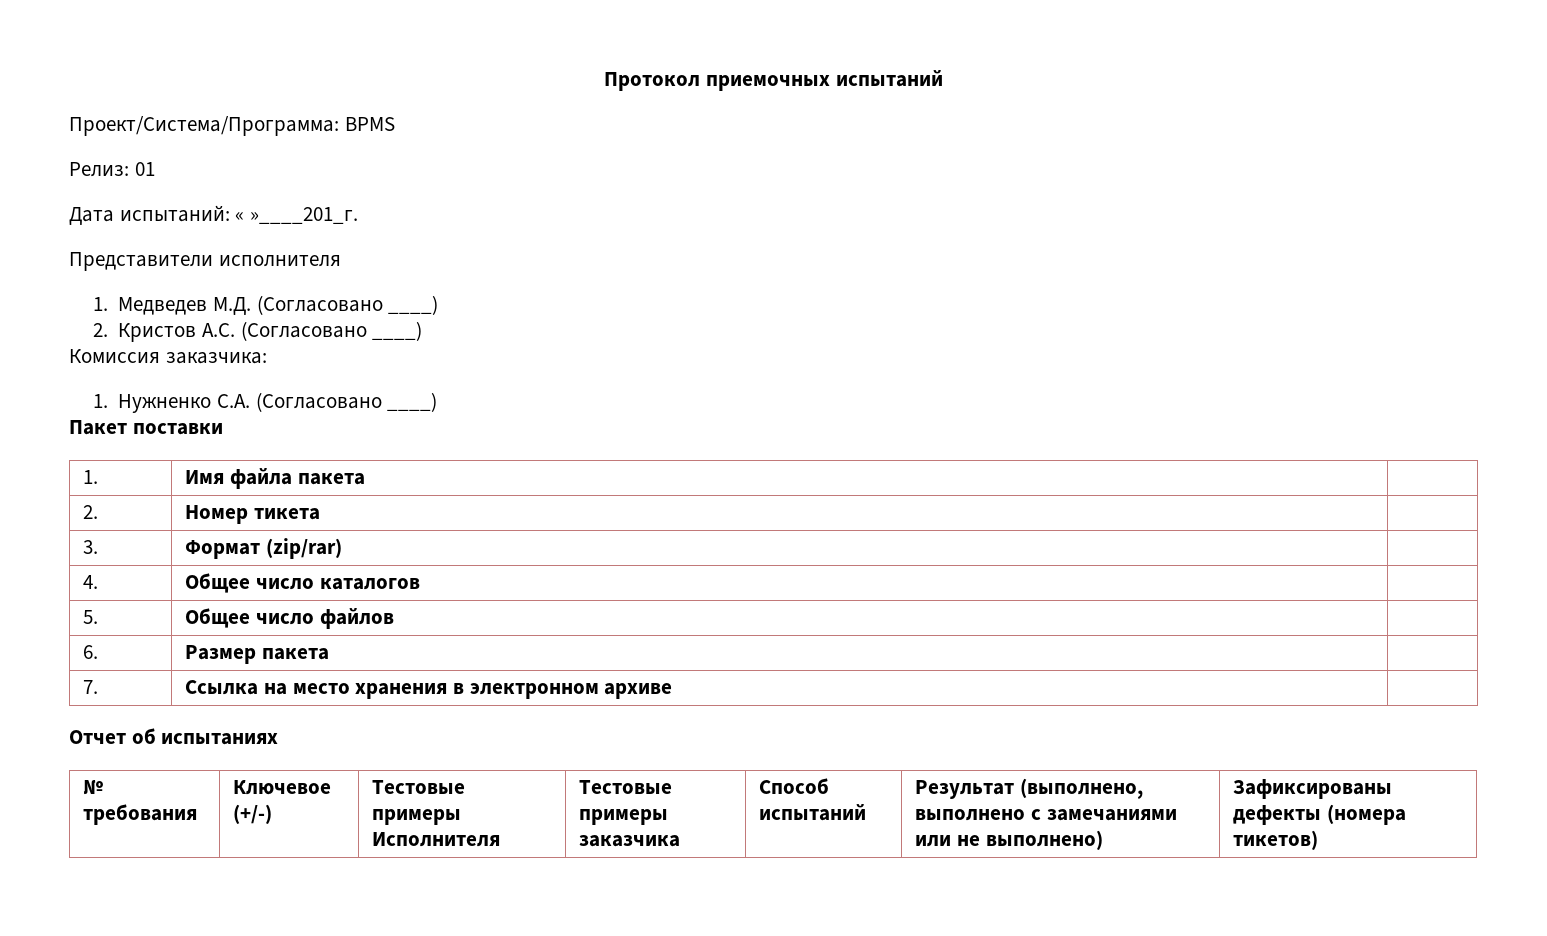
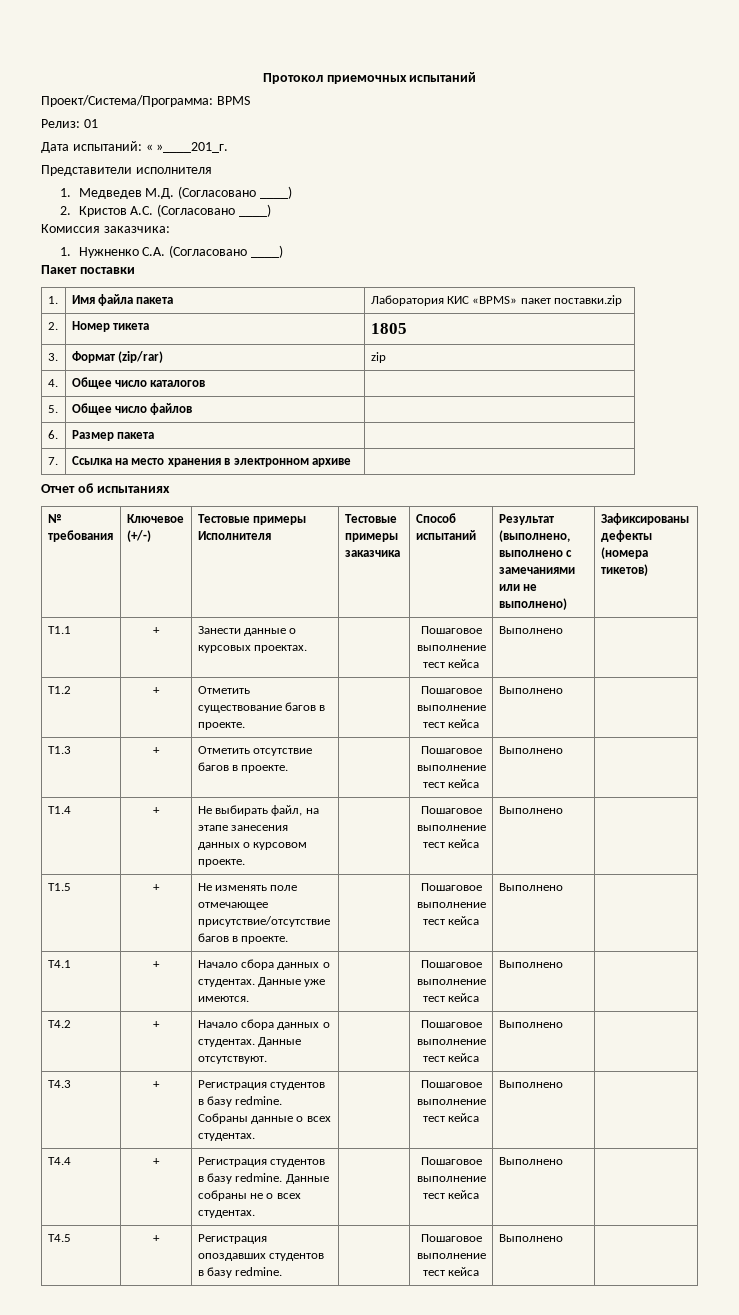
- 1. | Имя файла пакета |
+ 1. | Имя файла пакета | Лаборатория КИС «BPMS» пакет поставки.zip
- 2. | Номер тикета |
+ 2. | Номер тикета | 1805
- 3. | Формат (zip/rar) |
+ 3. | Формат (zip/rar) | zip
+ Т1.1 | + | Занести данные о курсовых проектах. | | Пошаговое выполнение тест кейса | Выполнено |
+ Т1.2 | + | Отметить существование багов в проекте. | | Пошаговое выполнение тест кейса | Выполнено |
+ Т1.3 | + | Отметить отсутствие багов в проекте. | | Пошаговое выполнение тест кейса | Выполнено |
+ Т1.4 | + | Не выбирать файл, на этапе занесения данных о курсовом проекте. | | Пошаговое выполнение тест кейса | Выполнено |
+ Т1.5 | + | Не изменять поле отмечающее присутствие/отсутствие багов в проекте. | | Пошаговое выполнение тест кейса | Выполнено |
+ Т4.1 | + | Начало сбора данных о студентах. Данные уже имеются. | | Пошаговое выполнение тест кейса | Выполнено |
+ Т4.2 | + | Начало сбора данных о студентах. Данные отсутствуют. | | Пошаговое выполнение тест кейса | Выполнено |
+ Т4.3 | + | Регистрация студентов в базу redmine. Собраны данные о всех студентах. | | Пошаговое выполнение тест кейса | Выполнено |
+ Т4.4 | + | Регистрация студентов в базу redmine. Данные собраны не о всех студентах. | | Пошаговое выполнение тест кейса | Выполнено |
+ Т4.5 | + | Регистрация опоздавших студентов в базу redmine. | | Пошаговое выполнение тест кейса | Выполнено |

